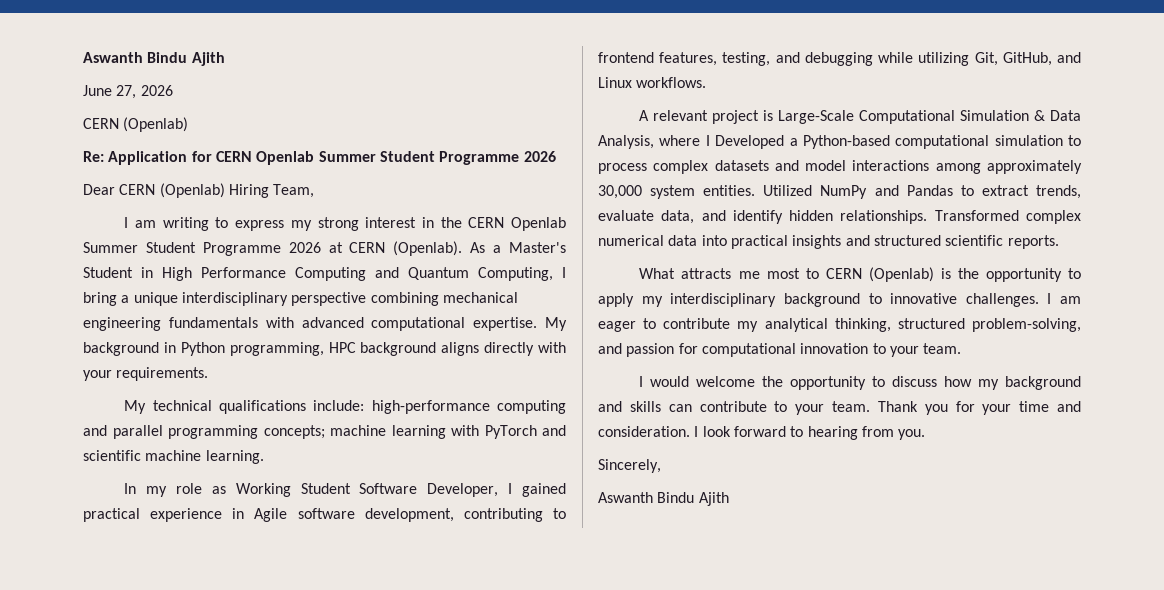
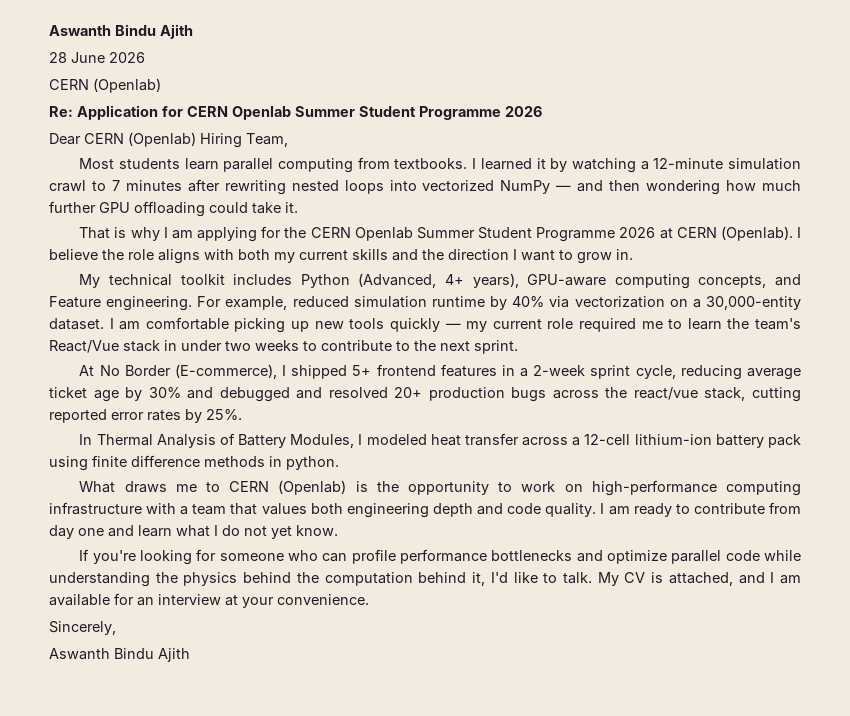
- June 27, 2026
+ 28 June 2026
- I am writing to express my strong interest in the CERN Openlab Summer Student Programme 2026 at CERN (Openlab).
+ Most students learn parallel computing from textbooks. I learned it by watching a 12-minute simulation crawl to 7 minutes after rewriting nested loops into vectorized NumPy — and then wondering how much further GPU offloading could take it.
+ That is why I am applying for the CERN Openlab Summer Student Programme 2026 at CERN (Openlab).
- As a Master's Student in High Performance Computing and Quantum Computing, I bring a unique interdisciplinary perspective combining mechanical engineering fundamentals with advanced computational expertise. My background in Python programming, HPC background aligns directly with your requirements.
- My technical qualifications include: high-performance computing and parallel programming concepts; machine learning with PyTorch and scientific machine learning.
- In my role as Working Student Software Developer, I gained practical experience in Agile software development, contributing to frontend features, testing, and debugging while utilizing Git, GitHub, and Linux workflows.
- A relevant project is Large-Scale Computational Simulation & Data Analysis, where I Developed a Python-based computational simulation to process complex datasets and model interactions among approximately 30,000 system entities. Utilized NumPy and Pandas to extract trends, evaluate data, and identify hidden relationships. Transformed complex numerical data into practical insights and structured scientific reports.
- What attracts me most to CERN (Openlab) is the opportunity to apply my interdisciplinary background to innovative challenges. I am eager to contribute my analytical thinking, structured problem-solving, and passion for computational innovation to your team.
- I would welcome the opportunity to discuss how my background and skills can contribute to your team. Thank you for your time and consideration. I look forward to hearing from you.
+ I believe the role aligns with both my current skills and the direction I want to grow in.
+ My technical toolkit includes Python (Advanced, 4+ years), GPU-aware computing concepts, and Feature engineering. For example, reduced simulation runtime by 40% via vectorization on a 30,000-entity dataset. I am comfortable picking up new tools quickly — my current role required me to learn the team's React/Vue stack in under two weeks to contribute to the next sprint.
+ At No Border (E-commerce), I shipped 5+ frontend features in a 2-week sprint cycle, reducing average ticket age by 30% and debugged and resolved 20+ production bugs across the react/vue stack, cutting reported error rates by 25%.
+ In Thermal Analysis of Battery Modules, I modeled heat transfer across a 12-cell lithium-ion battery pack using finite difference methods in python.
+ What draws me to CERN (Openlab) is the opportunity to work on high-performance computing infrastructure with a team that values both engineering depth and code quality. I am ready to contribute from day one and learn what I do not yet know.
+ If you're looking for someone who can profile performance bottlenecks and optimize parallel code while understanding the physics behind the computation behind it, I'd like to talk. My CV is attached, and I am available for an interview at your convenience.

